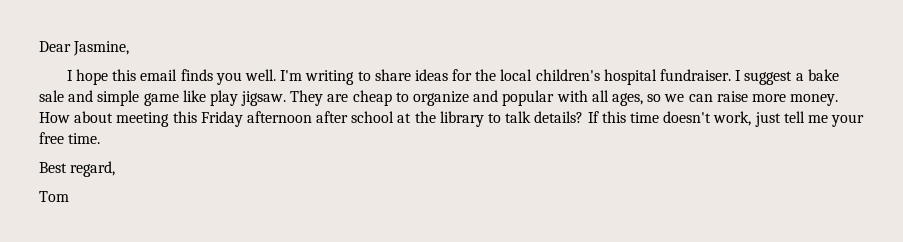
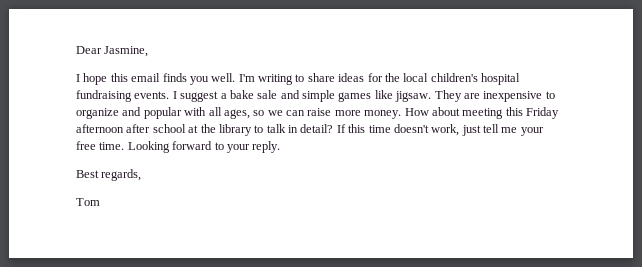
- I'm writing to share ideas for the local children's hospital fundraiser.
+ I'm writing to share ideas for the local children's hospital fundraising events.
- I suggest a bake sale and simple game like play jigsaw.
+ I suggest a bake sale and simple games like jigsaw.
- They are cheap to organize and popular with all ages, so we can raise more money.
+ They are inexpensive to organize and popular with all ages, so we can raise more money.
- How about meeting this Friday afternoon after school at the library to talk details?
+ How about meeting this Friday afternoon after school at the library to talk in detail?
+ Looking forward to your reply.
- Best regard,
+ Best regards,

